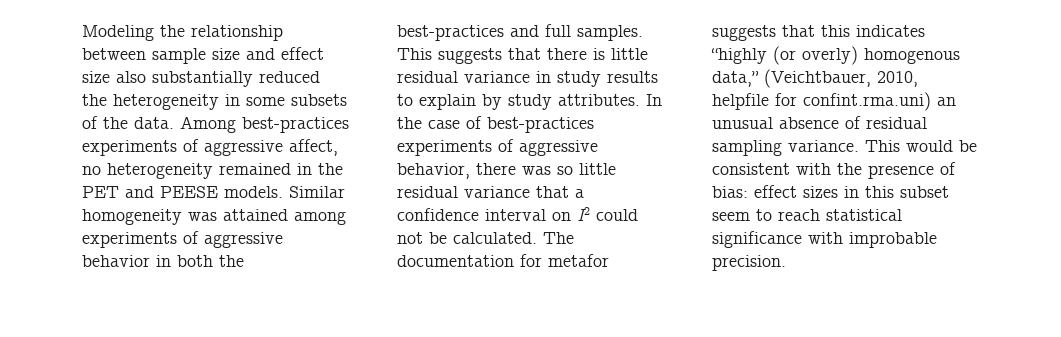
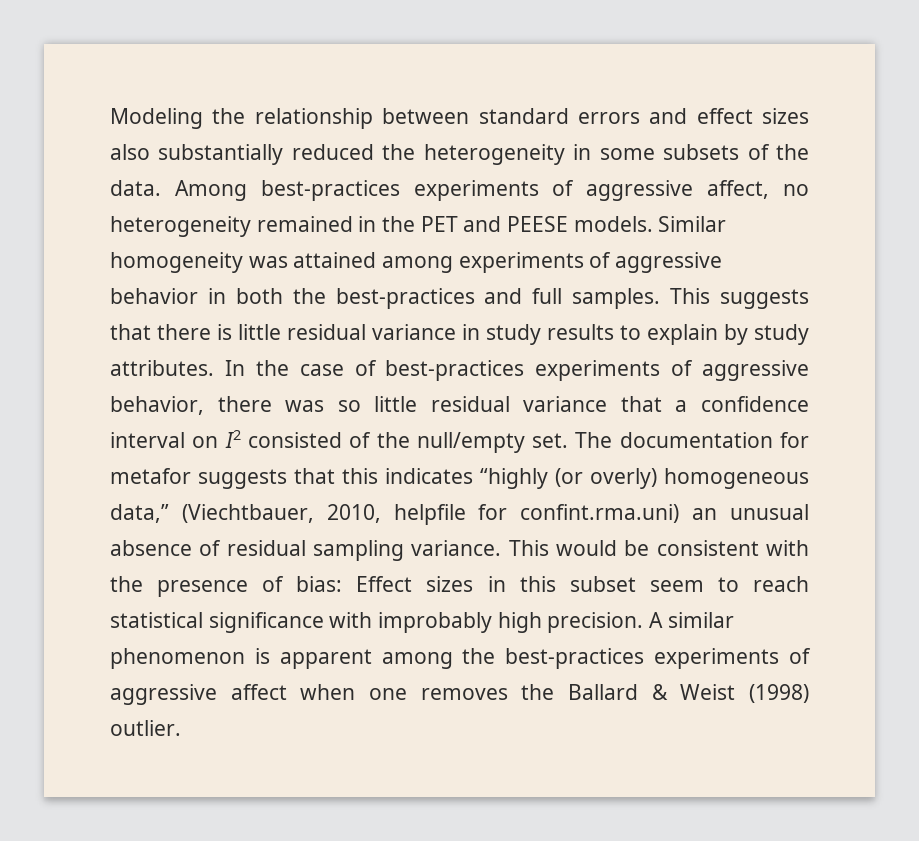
- Modeling the relationship between sample size and effect size also substantially reduced the heterogeneity in some subsets of the data.
+ Modeling the relationship between standard errors and effect sizes also substantially reduced the heterogeneity in some subsets of the data.
- In the case of best-practices experiments of aggressive behavior, there was so little residual variance that a confidence interval on I2 could not be calculated.
+ In the case of best-practices experiments of aggressive behavior, there was so little residual variance that a confidence interval on I2 consisted of the null/empty set.
- The documentation for metafor suggests that this indicates “highly (or overly) homogenous data,” (Veichtbauer, 2010, helpfile for confint.rma.uni) an unusual absence of residual sampling variance.
+ The documentation for metafor suggests that this indicates “highly (or overly) homogeneous data,” (Viechtbauer, 2010, helpfile for confint.rma.uni) an unusual absence of residual sampling variance.
- This would be consistent with the presence of bias: effect sizes in this subset seem to reach statistical significance with improbable precision.
+ This would be consistent with the presence of bias: Effect sizes in this subset seem to reach statistical significance with improbably high precision. A similar phenomenon is apparent among the best-practices experiments of aggressive affect when one removes the Ballard & Weist (1998) outlier.

